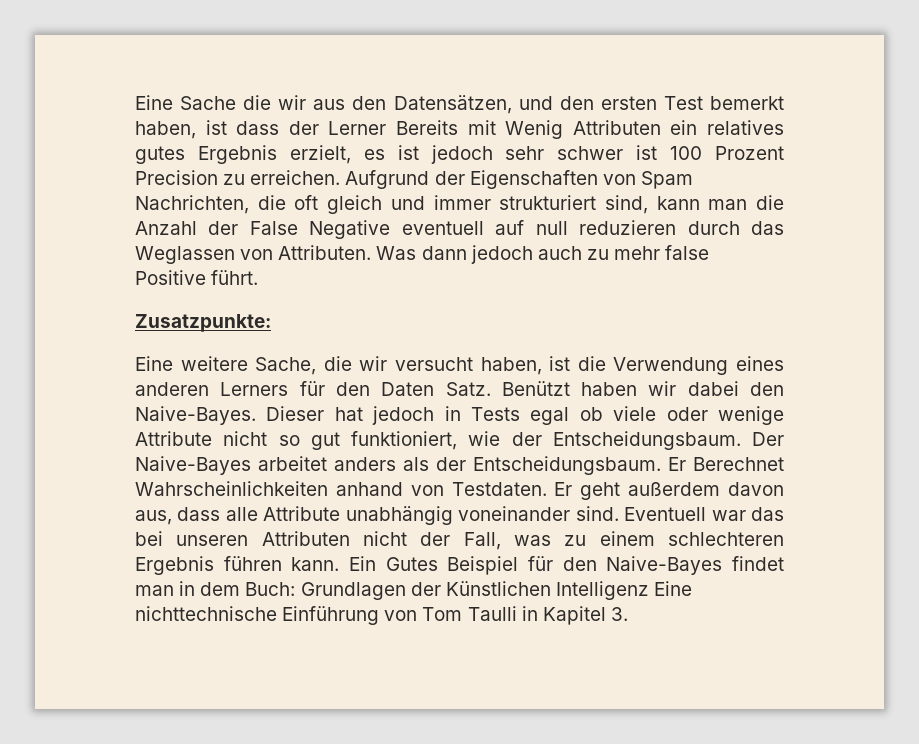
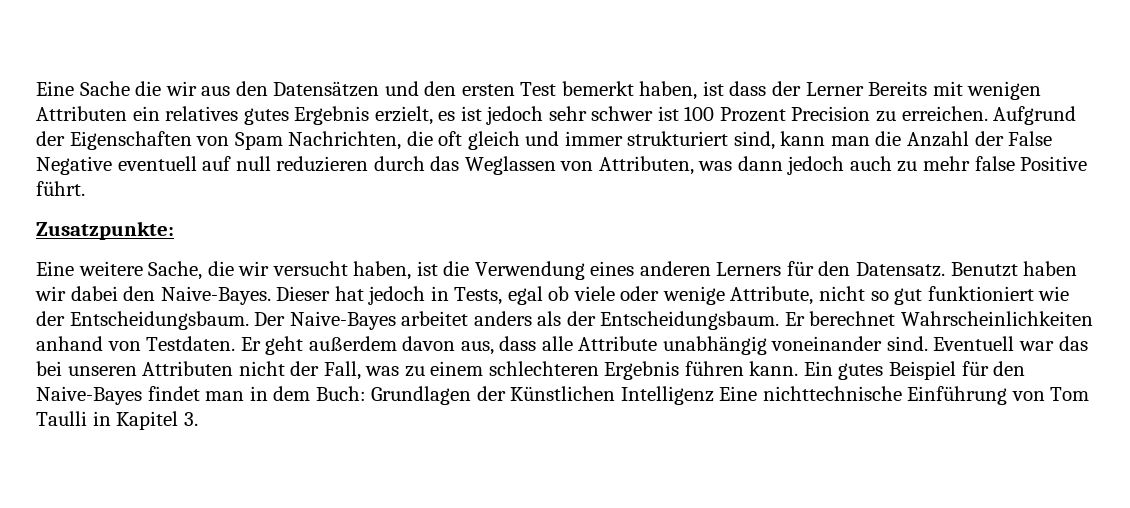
- Eine Sache die wir aus den Datensätzen, und den ersten Test bemerkt haben, ist dass der Lerner Bereits mit Wenig Attributen ein relatives gutes Ergebnis erzielt, es ist jedoch sehr schwer ist 100 Prozent Precision zu erreichen.
+ Eine Sache die wir aus den Datensätzen und den ersten Test bemerkt haben, ist dass der Lerner Bereits mit wenigen Attributen ein relatives gutes Ergebnis erzielt, es ist jedoch sehr schwer ist 100 Prozent Precision zu erreichen.
- Aufgrund der Eigenschaften von Spam Nachrichten, die oft gleich und immer strukturiert sind, kann man die Anzahl der False Negative eventuell auf null reduzieren durch das Weglassen von Attributen. Was dann jedoch auch zu mehr false Positive führt.
+ Aufgrund der Eigenschaften von Spam Nachrichten, die oft gleich und immer strukturiert sind, kann man die Anzahl der False Negative eventuell auf null reduzieren durch das Weglassen von Attributen, was dann jedoch auch zu mehr false Positive führt.
- Eine weitere Sache, die wir versucht haben, ist die Verwendung eines anderen Lerners für den Daten Satz. Benützt haben wir dabei den Naive-Bayes.
+ Eine weitere Sache, die wir versucht haben, ist die Verwendung eines anderen Lerners für den Datensatz. Benutzt haben wir dabei den Naive-Bayes.
- Dieser hat jedoch in Tests egal ob viele oder wenige Attribute nicht so gut funktioniert, wie der Entscheidungsbaum.
+ Dieser hat jedoch in Tests, egal ob viele oder wenige Attribute, nicht so gut funktioniert wie der Entscheidungsbaum.
- Er Berechnet Wahrscheinlichkeiten anhand von Testdaten.
+ Er berechnet Wahrscheinlichkeiten anhand von Testdaten.
- Ein Gutes Beispiel für den Naive-Bayes findet man in dem Buch: Grundlagen der Künstlichen Intelligenz Eine nichttechnische Einführung von Tom Taulli in Kapitel 3.
+ Ein gutes Beispiel für den Naive-Bayes findet man in dem Buch: Grundlagen der Künstlichen Intelligenz Eine nichttechnische Einführung von Tom Taulli in Kapitel 3.

